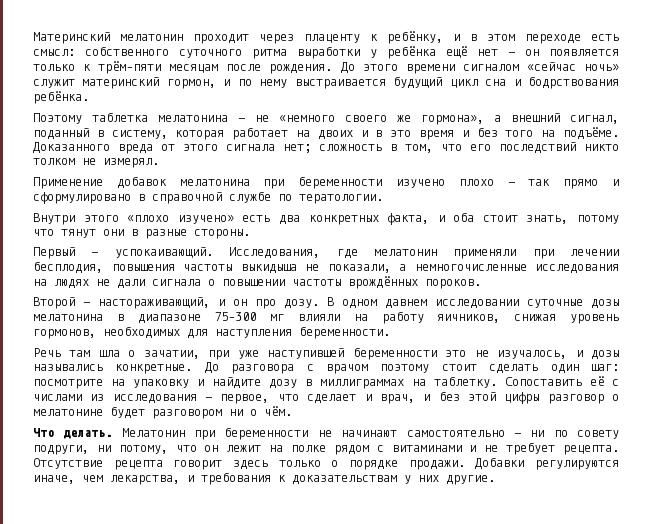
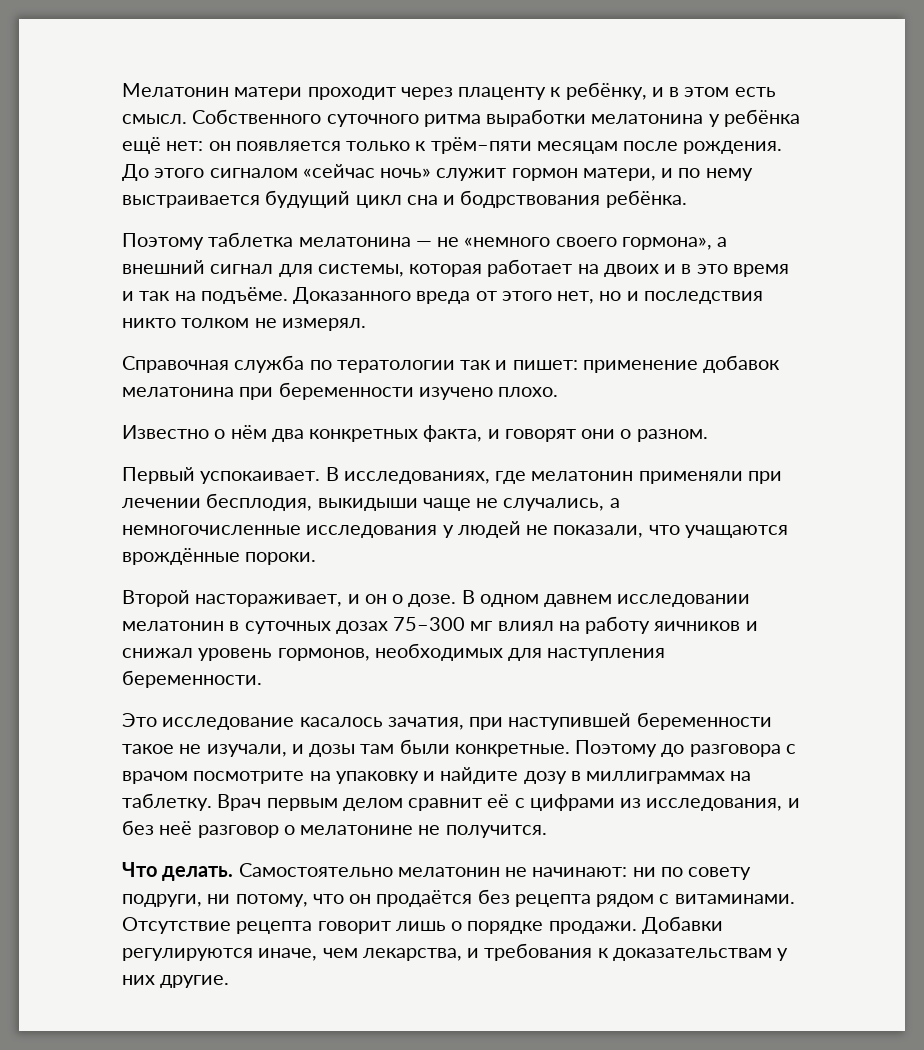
- Материнский мелатонин проходит через плаценту к ребёнку, и в этом переходе есть смысл: собственного суточного ритма выработки у ребёнка ещё нет — он появляется только к трём–пяти месяцам после рождения.
+ Мелатонин матери проходит через плаценту к ребёнку, и в этом есть смысл. Собственного суточного ритма выработки мелатонина у ребёнка ещё нет: он появляется только к трём–пяти месяцам после рождения.
- До этого времени сигналом «сейчас ночь» служит материнский гормон, и по нему выстраивается будущий цикл сна и бодрствования ребёнка.
+ До этого сигналом «сейчас ночь» служит гормон матери, и по нему выстраивается будущий цикл сна и бодрствования ребёнка.
- Поэтому таблетка мелатонина — не «немного своего же гормона», а внешний сигнал, поданный в систему, которая работает на двоих и в это время и без того на подъёме.
+ Поэтому таблетка мелатонина — не «немного своего гормона», а внешний сигнал для системы, которая работает на двоих и в это время и так на подъёме.
- Доказанного вреда от этого сигнала нет; сложность в том, что его последствий никто толком не измерял.
- Применение добавок мелатонина при беременности изучено плохо — так прямо и сформулировано в справочной службе по тератологии.
- Внутри этого «плохо изучено» есть два конкретных факта, и оба стоит знать, потому что тянут они в разные стороны.
- Первый — успокаивающий. Исследования, где мелатонин применяли при лечении бесплодия, повышения частоты выкидыша не показали, а немногочисленные исследования на людях не дали сигнала о повышении частоты врождённых пороков.
- Второй — настораживающий, и он про дозу. В одном давнем исследовании суточные дозы мелатонина в диапазоне 75–300 мг влияли на работу яичников, снижая уровень гормонов, необходимых для наступления беременности.
+ Доказанного вреда от этого нет, но и последствия никто толком не измерял.
+ Справочная служба по тератологии так и пишет: применение добавок мелатонина при беременности изучено плохо.
+ Известно о нём два конкретных факта, и говорят они о разном.
+ Первый успокаивает. В исследованиях, где мелатонин применяли при лечении бесплодия, выкидыши чаще не случались, а немногочисленные исследования у людей не показали, что учащаются врождённые пороки.
+ Второй настораживает, и он о дозе. В одном давнем исследовании мелатонин в суточных дозах 75–300 мг влиял на работу яичников и снижал уровень гормонов, необходимых для наступления беременности.
- Речь там шла о зачатии, при уже наступившей беременности это не изучалось, и дозы назывались конкретные. До разговора с врачом поэтому стоит сделать один шаг: посмотрите на упаковку и найдите дозу в миллиграммах на таблетку.
+ Это исследование касалось зачатия, при наступившей беременности такое не изучали, и дозы там были конкретные. Поэтому до разговора с врачом посмотрите на упаковку и найдите дозу в миллиграммах на таблетку.
- Сопоставить её с числами из исследования — первое, что сделает и врач, и без этой цифры разговор о мелатонине будет разговором ни о чём.
- Что делать. Мелатонин при беременности не начинают самостоятельно — ни по совету подруги, ни потому, что он лежит на полке рядом с витаминами и не требует рецепта.
+ Врач первым делом сравнит её с цифрами из исследования, и без неё разговор о мелатонине не получится.
+ Что делать. Самостоятельно мелатонин не начинают: ни по совету подруги, ни потому, что он продаётся без рецепта рядом с витаминами.
- Отсутствие рецепта говорит здесь только о порядке продажи.
+ Отсутствие рецепта говорит лишь о порядке продажи.

